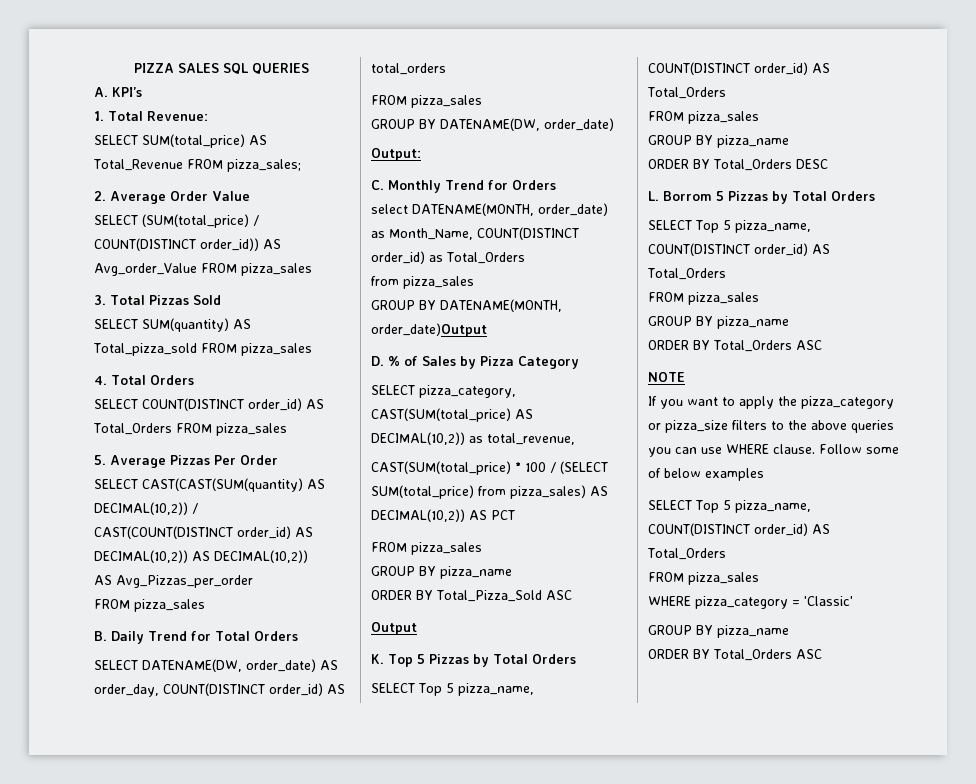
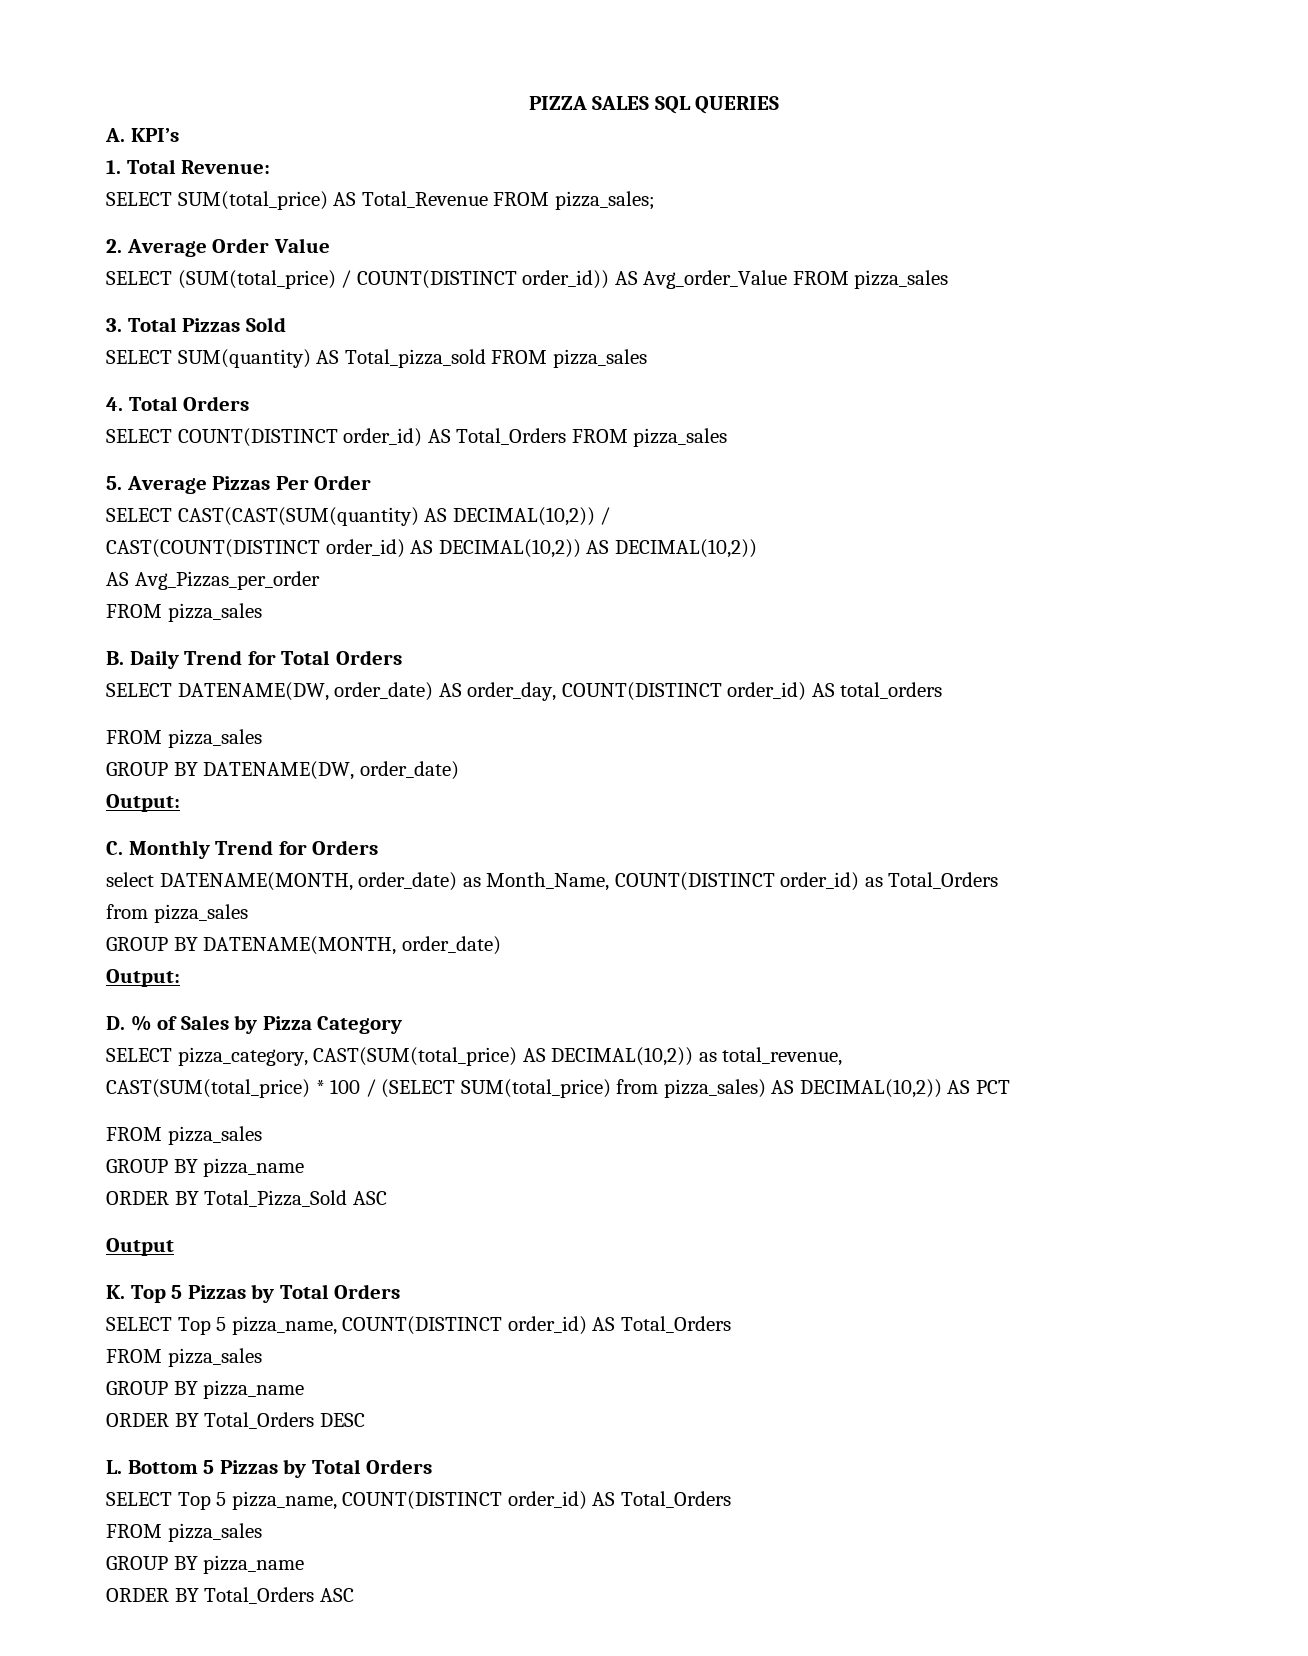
- GROUP BY DATENAME(MONTH, order_date)Output
+ GROUP BY DATENAME(MONTH, order_date)
+ Output:
- L. Borrom 5 Pizzas by Total Orders
+ L. Bottom 5 Pizzas by Total Orders
- NOTE
- If you want to apply the pizza_category or pizza_size filters to the above queries you can use WHERE clause. Follow some of below examples
- SELECT Top 5 pizza_name, COUNT(DISTINCT order_id) AS Total_Orders
- FROM pizza_sales
- WHERE pizza_category = 'Classic'
- GROUP BY pizza_name
- ORDER BY Total_Orders ASC

